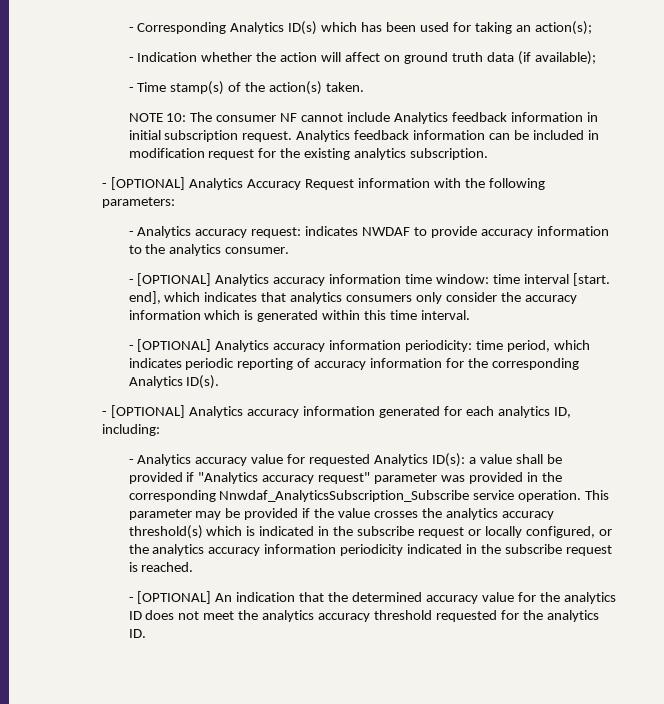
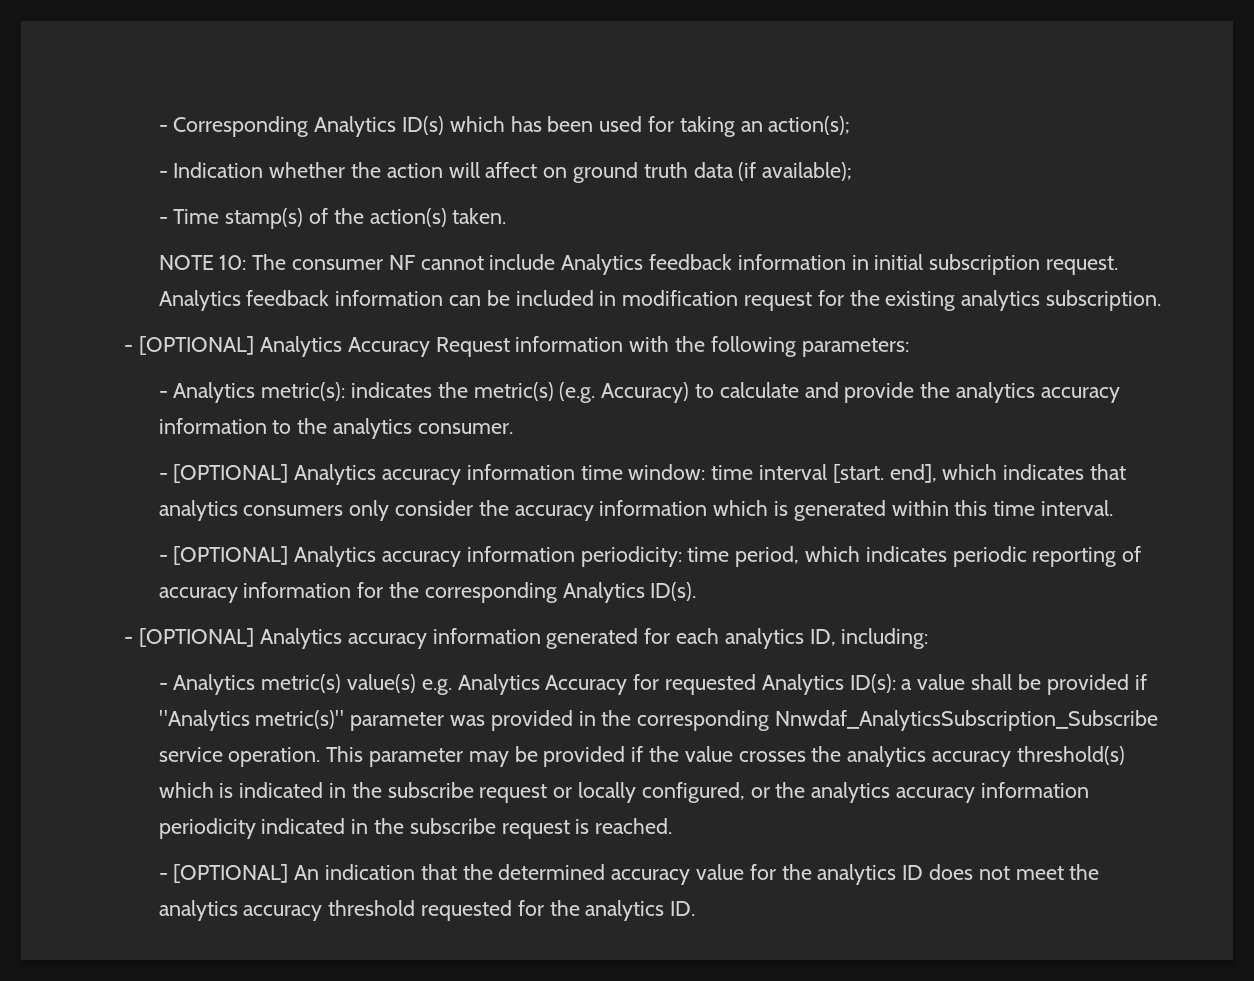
- - Analytics accuracy request: indicates NWDAF to provide accuracy information to the analytics consumer.
+ - Analytics metric(s): indicates the metric(s) (e.g. Accuracy) to calculate and provide the analytics accuracy information to the analytics consumer.
- - Analytics accuracy value for requested Analytics ID(s): a value shall be provided if "Analytics accuracy request" parameter was provided in the corresponding Nnwdaf_AnalyticsSubscription_Subscribe service operation.
+ - Analytics metric(s) value(s) e.g. Analytics Accuracy for requested Analytics ID(s): a value shall be provided if "Analytics metric(s)" parameter was provided in the corresponding Nnwdaf_AnalyticsSubscription_Subscribe service operation.

